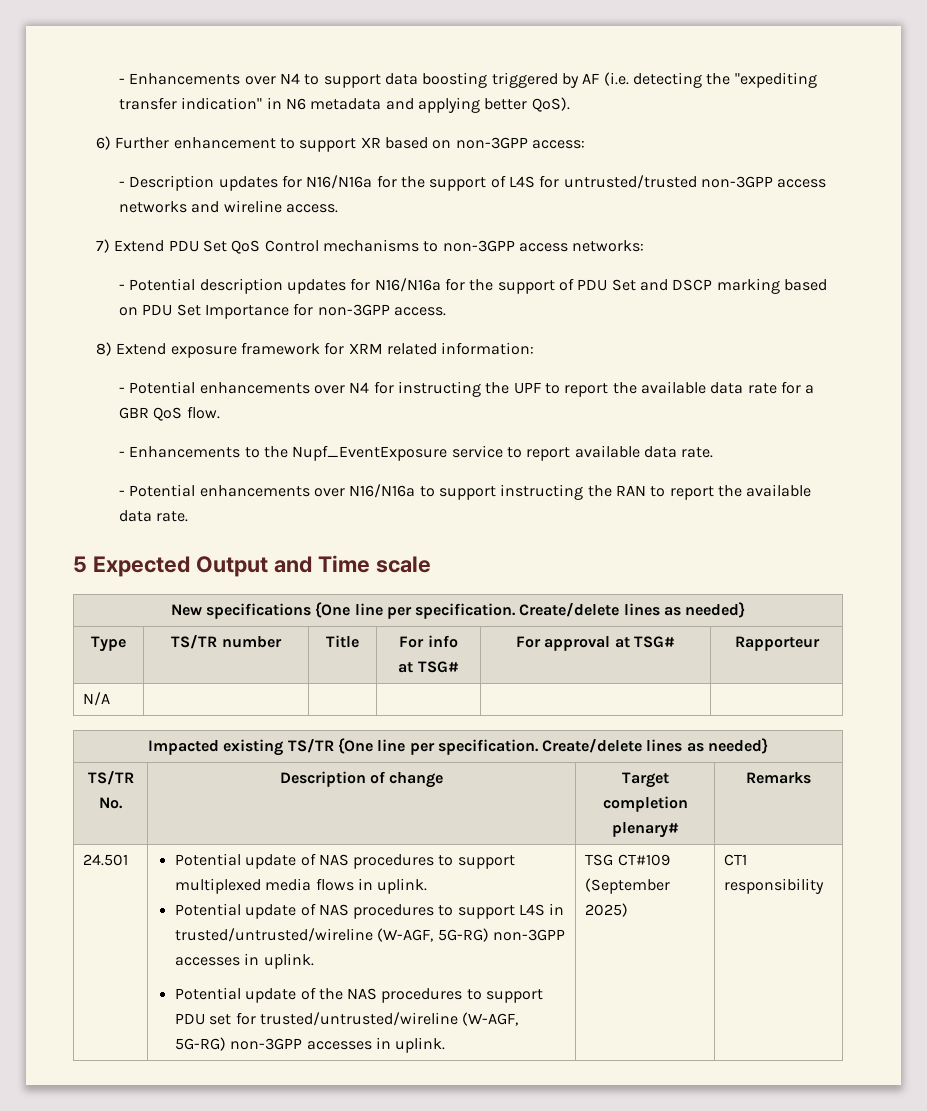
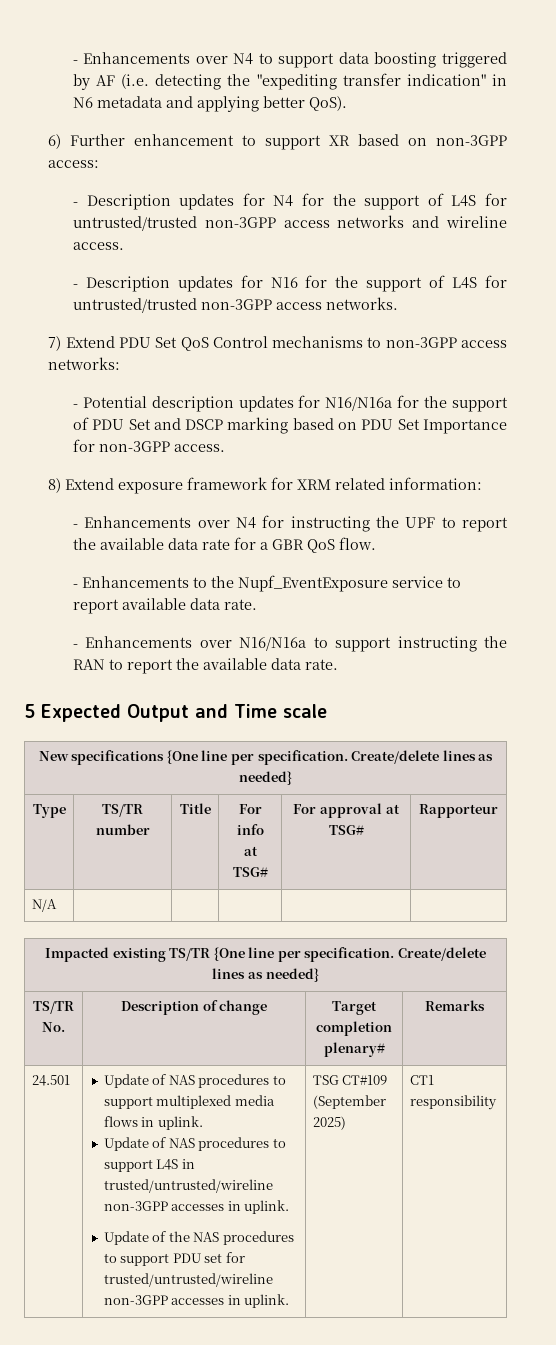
- - Description updates for N16/N16a for the support of L4S for untrusted/trusted non-3GPP access networks and wireline access.
+ - Description updates for N4 for the support of L4S for untrusted/trusted non-3GPP access networks and wireline access.
+ - Description updates for N16 for the support of L4S for untrusted/trusted non-3GPP access networks.
- - Potential enhancements over N4 for instructing the UPF to report the available data rate for a GBR QoS flow.
+ - Enhancements over N4 for instructing the UPF to report the available data rate for a GBR QoS flow.
- - Potential enhancements over N16/N16a to support instructing the RAN to report the available data rate.
+ - Enhancements over N16/N16a to support instructing the RAN to report the available data rate.
- Potential update of NAS procedures to support multiplexed media flows in uplink.
+ Update of NAS procedures to support multiplexed media flows in uplink.
- Potential update of NAS procedures to support L4S in trusted/untrusted/wireline (W-AGF, 5G-RG) non-3GPP accesses in uplink.
+ Update of NAS procedures to support L4S in trusted/untrusted/wireline non-3GPP accesses in uplink.
- Potential update of the NAS procedures to support PDU set for trusted/untrusted/wireline (W-AGF, 5G-RG) non-3GPP accesses in uplink.
+ Update of the NAS procedures to support PDU set for trusted/untrusted/wireline non-3GPP accesses in uplink.

